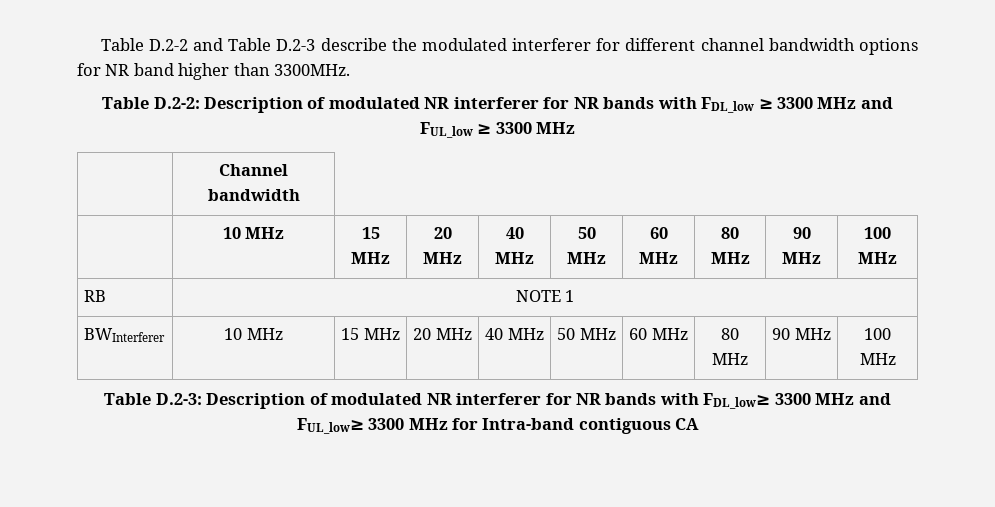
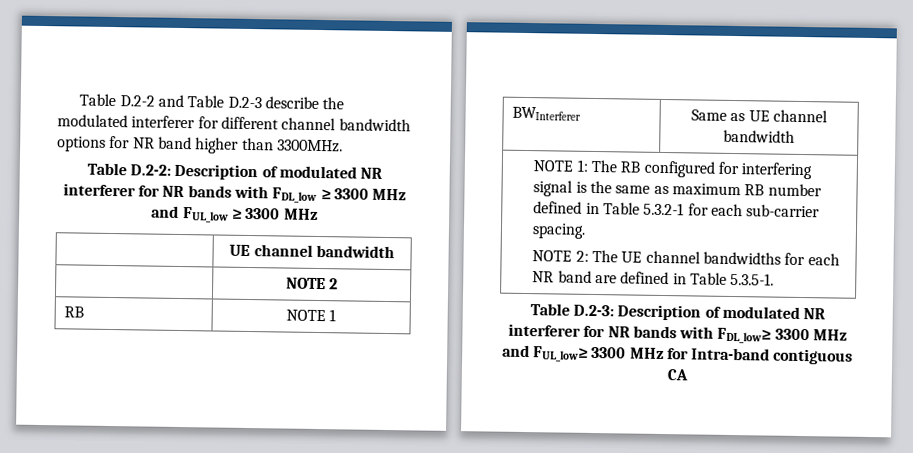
- | Channel bandwidth
- | 10 MHz | 15 MHz | 20 MHz | 40 MHz | 50 MHz | 60 MHz | 80 MHz | 90 MHz | 100 MHz
+ | UE channel bandwidth
+ | NOTE 2
  RB | NOTE 1
- BWInterferer | 10 MHz | 15 MHz | 20 MHz | 40 MHz | 50 MHz | 60 MHz | 80 MHz | 90 MHz | 100 MHz
+ BWInterferer | Same as UE channel bandwidth
+ NOTE 1: The RB configured for interfering signal is the same as maximum RB number defined in Table 5.3.2-1 for each sub-carrier spacing.
+ NOTE 2: The UE channel bandwidths for each NR band are defined in Table 5.3.5-1.

